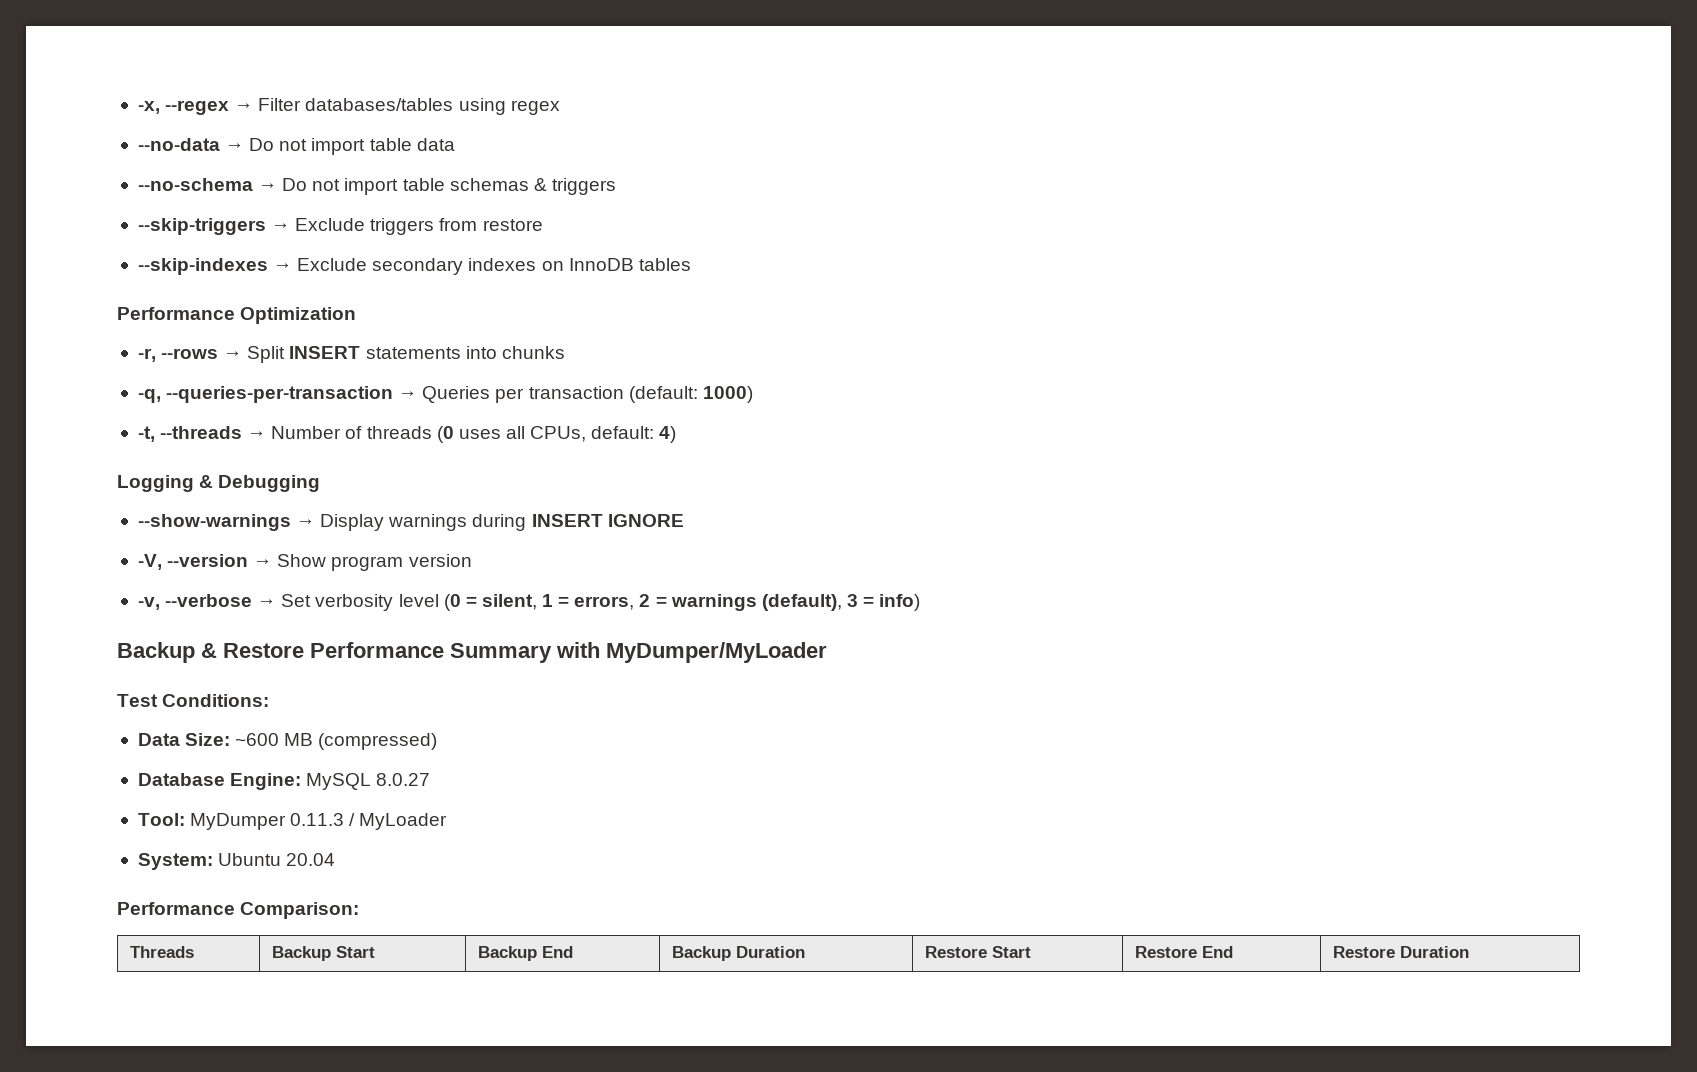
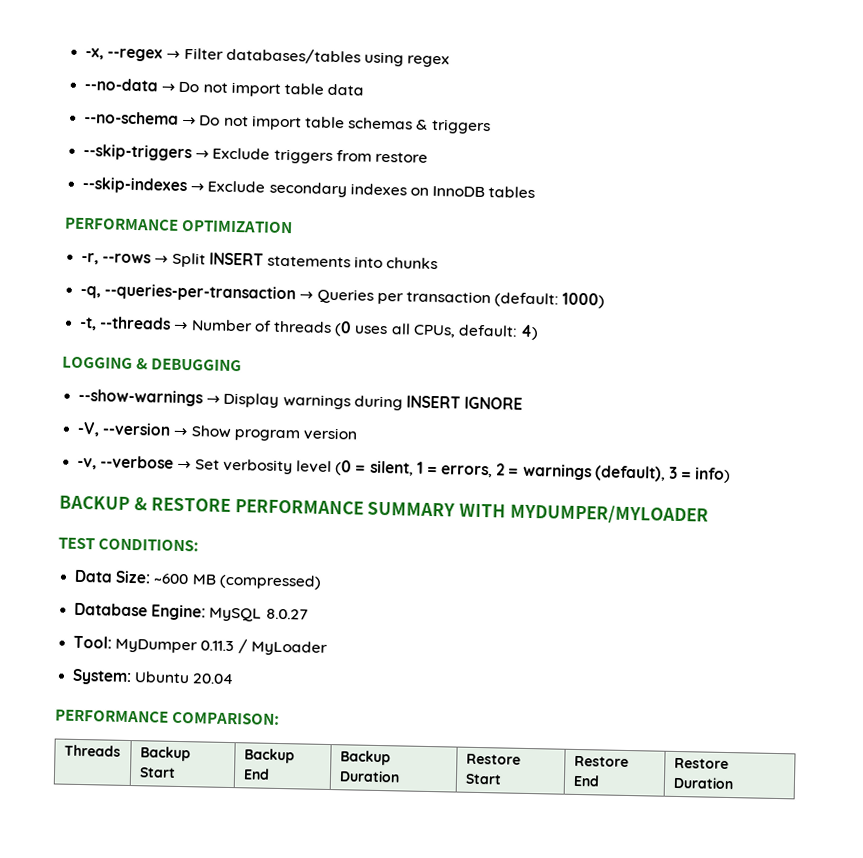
- Performance Optimization
+ PERFORMANCE OPTIMIZATION
- Logging & Debugging
+ LOGGING & DEBUGGING
- Backup & Restore Performance Summary with MyDumper/MyLoader
- Test Conditions:
+ BACKUP & RESTORE PERFORMANCE SUMMARY WITH MYDUMPER/MYLOADER
+ TEST CONDITIONS:
- Performance Comparison:
+ PERFORMANCE COMPARISON:

